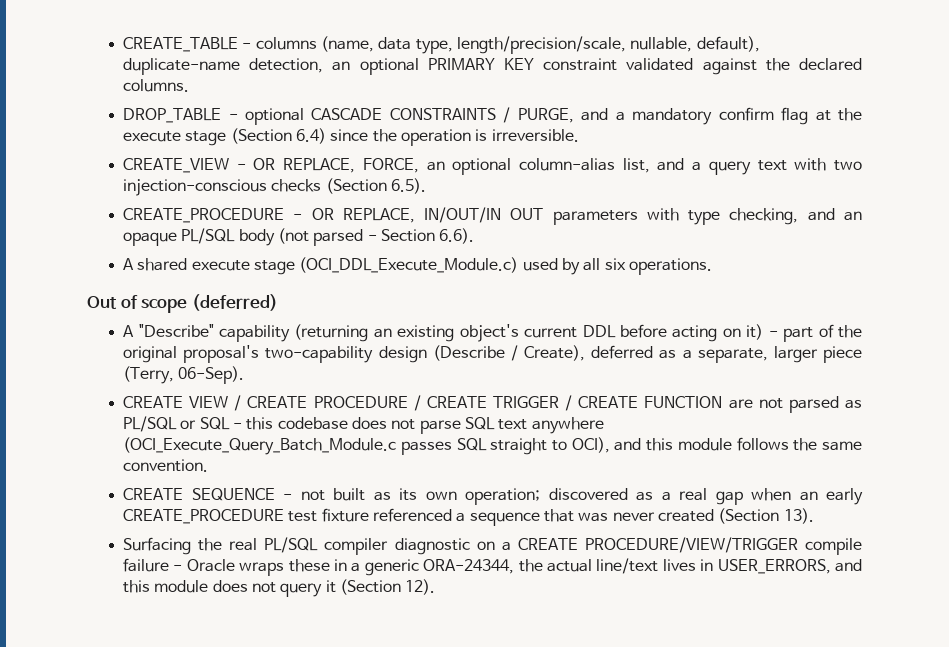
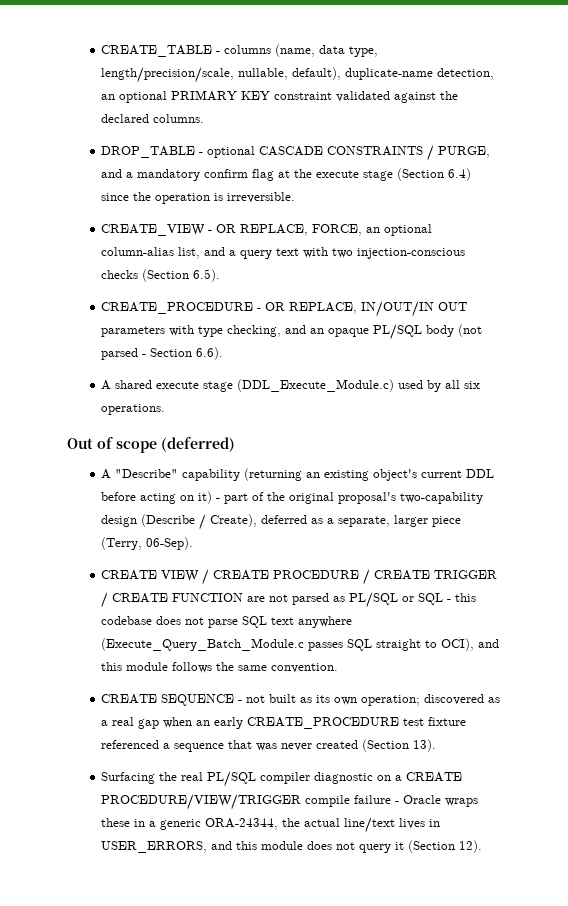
- A shared execute stage (OCI_DDL_Execute_Module.c) used by all six operations.
+ A shared execute stage (DDL_Execute_Module.c) used by all six operations.
- CREATE VIEW / CREATE PROCEDURE / CREATE TRIGGER / CREATE FUNCTION are not parsed as PL/SQL or SQL - this codebase does not parse SQL text anywhere (OCI_Execute_Query_Batch_Module.c passes SQL straight to OCI), and this module follows the same convention.
+ CREATE VIEW / CREATE PROCEDURE / CREATE TRIGGER / CREATE FUNCTION are not parsed as PL/SQL or SQL - this codebase does not parse SQL text anywhere (Execute_Query_Batch_Module.c passes SQL straight to OCI), and this module follows the same convention.

